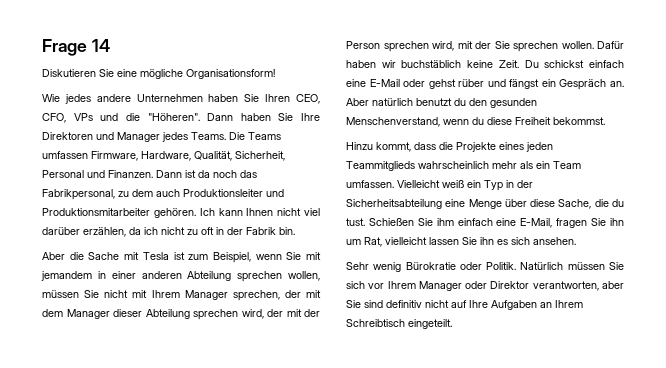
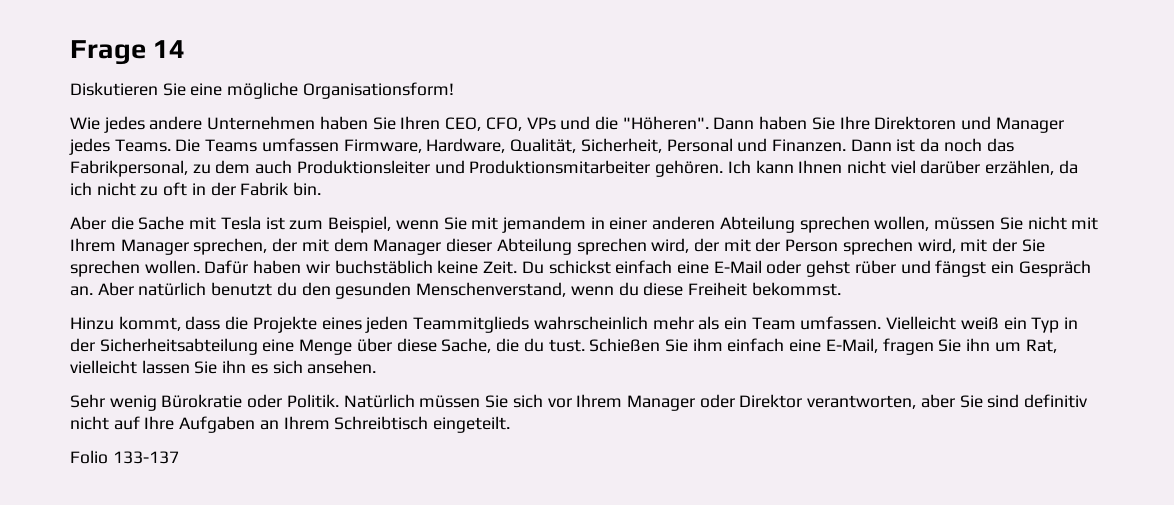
+ Folio 133-137

